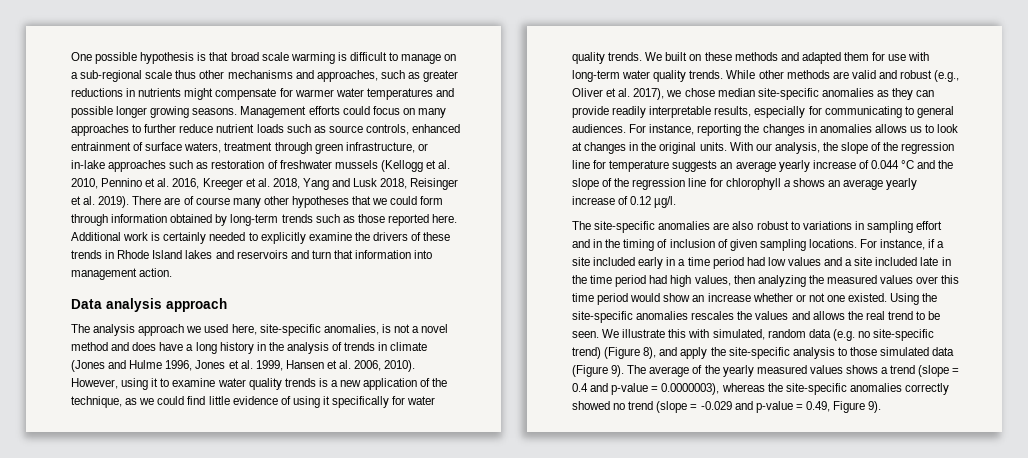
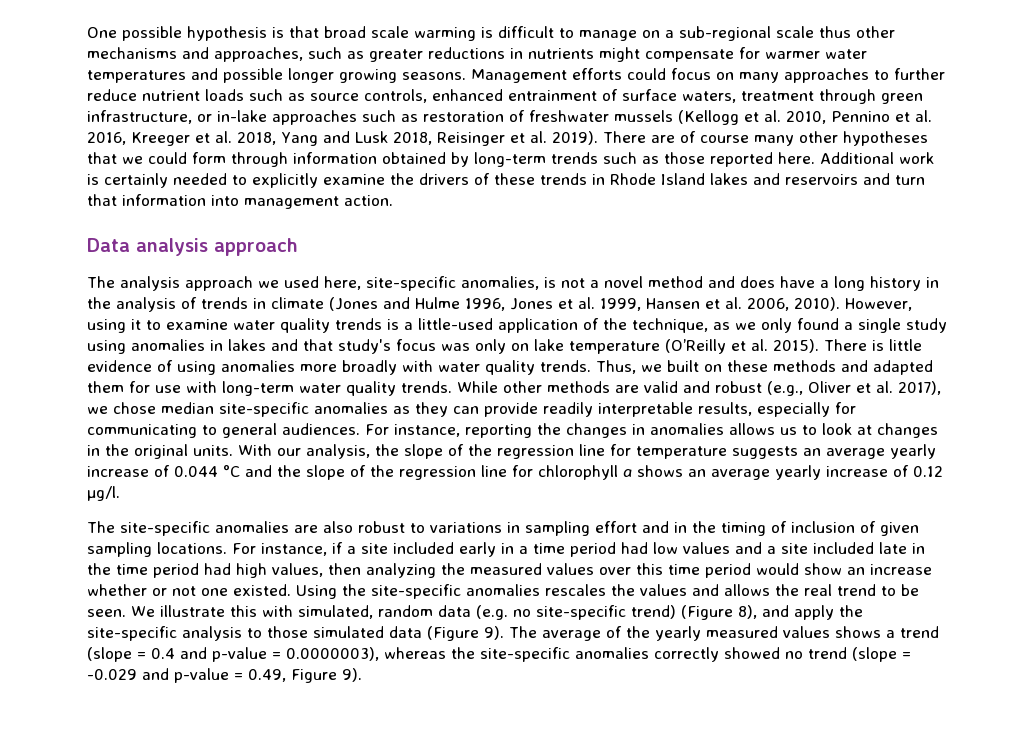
- However, using it to examine water quality trends is a new application of the technique, as we could find little evidence of using it specifically for water quality trends. We built on these methods and adapted them for use with long-term water quality trends.
+ However, using it to examine water quality trends is a little-used application of the technique, as we only found a single study using anomalies in lakes and that study's focus was only on lake temperature (O’Reilly et al. 2015). There is little evidence of using anomalies more broadly with water quality trends. Thus, we built on these methods and adapted them for use with long-term water quality trends.

